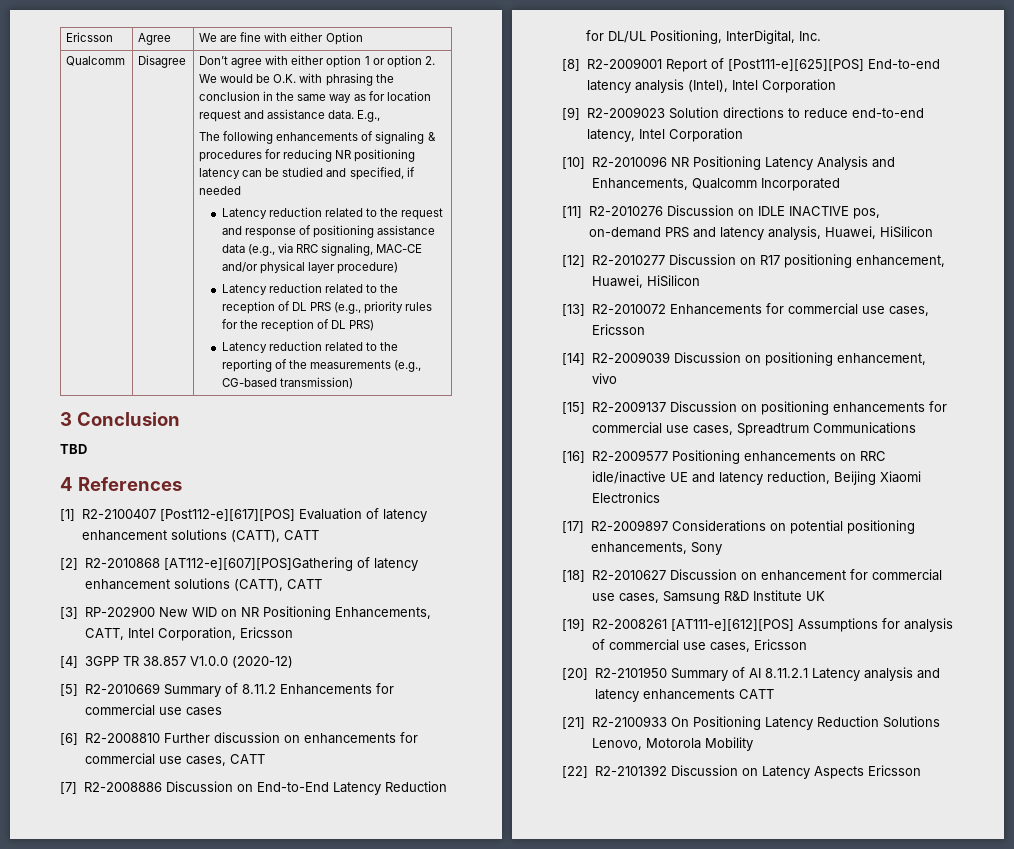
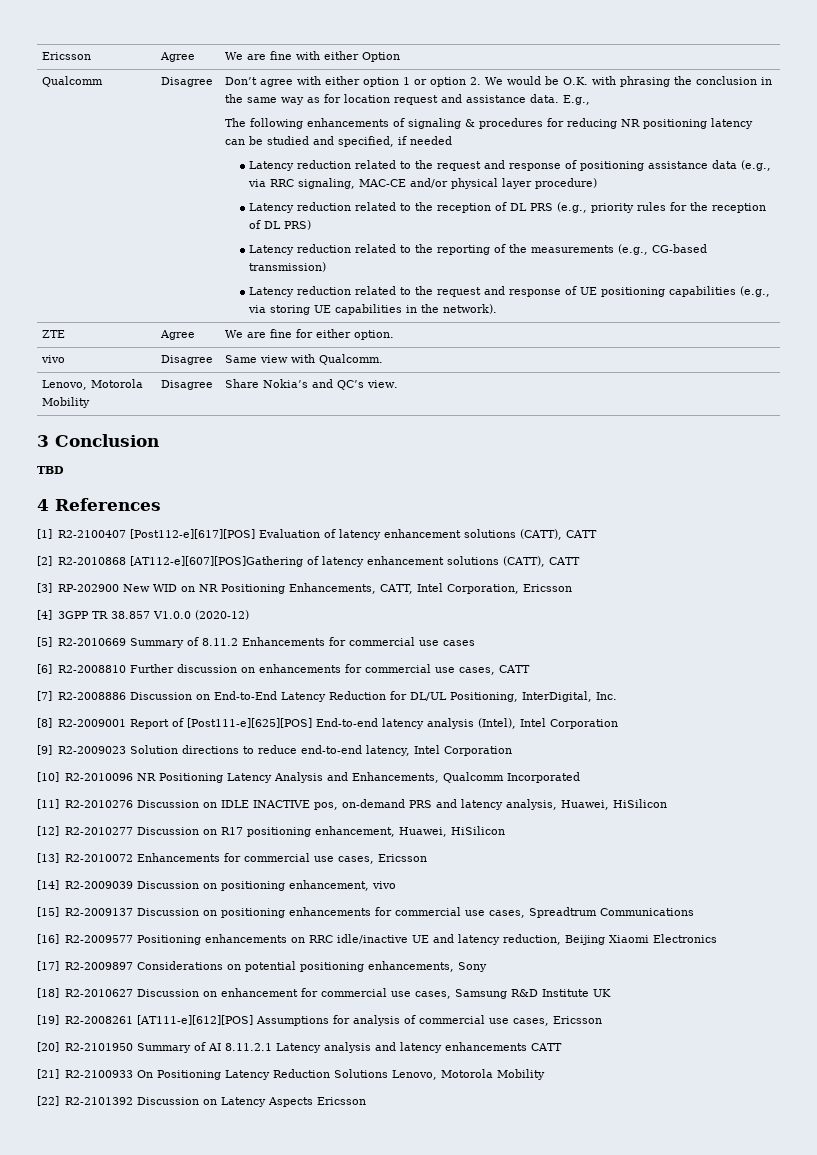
+ Latency reduction related to the request and response of UE positioning capabilities (e.g., via storing UE capabilities in the network).
+ ZTE | Agree | We are fine for either option.
+ vivo | Disagree | Same view with Qualcomm.
+ Lenovo, Motorola Mobility | Disagree | Share Nokia’s and QC’s view.

